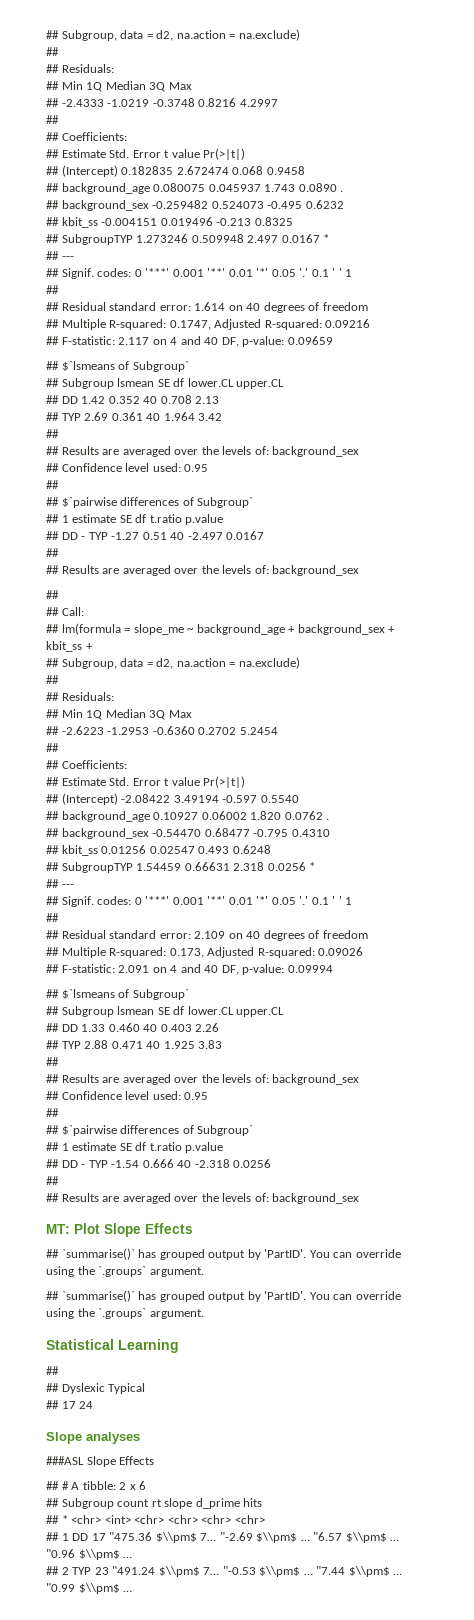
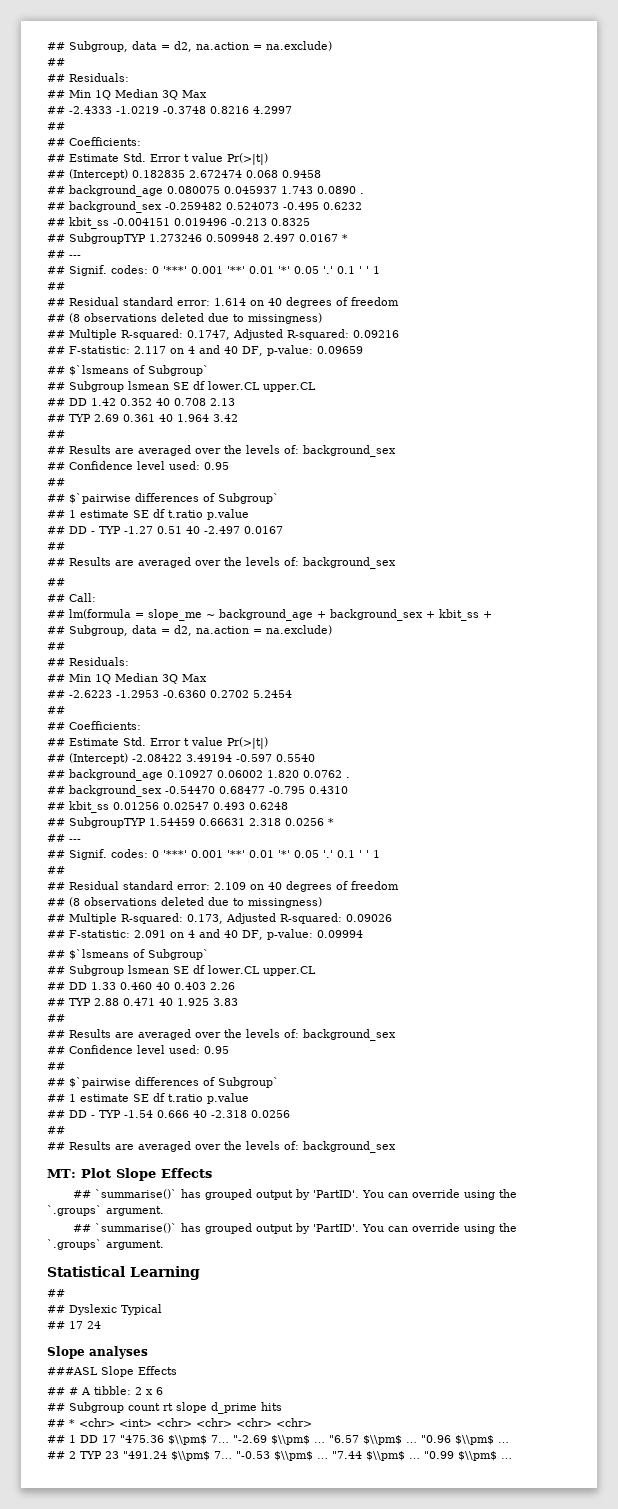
  ## Residual standard error: 1.614 on 40 degrees of freedom
+ ## (8 observations deleted due to missingness)
  ## Residual standard error: 2.109 on 40 degrees of freedom
+ ## (8 observations deleted due to missingness)

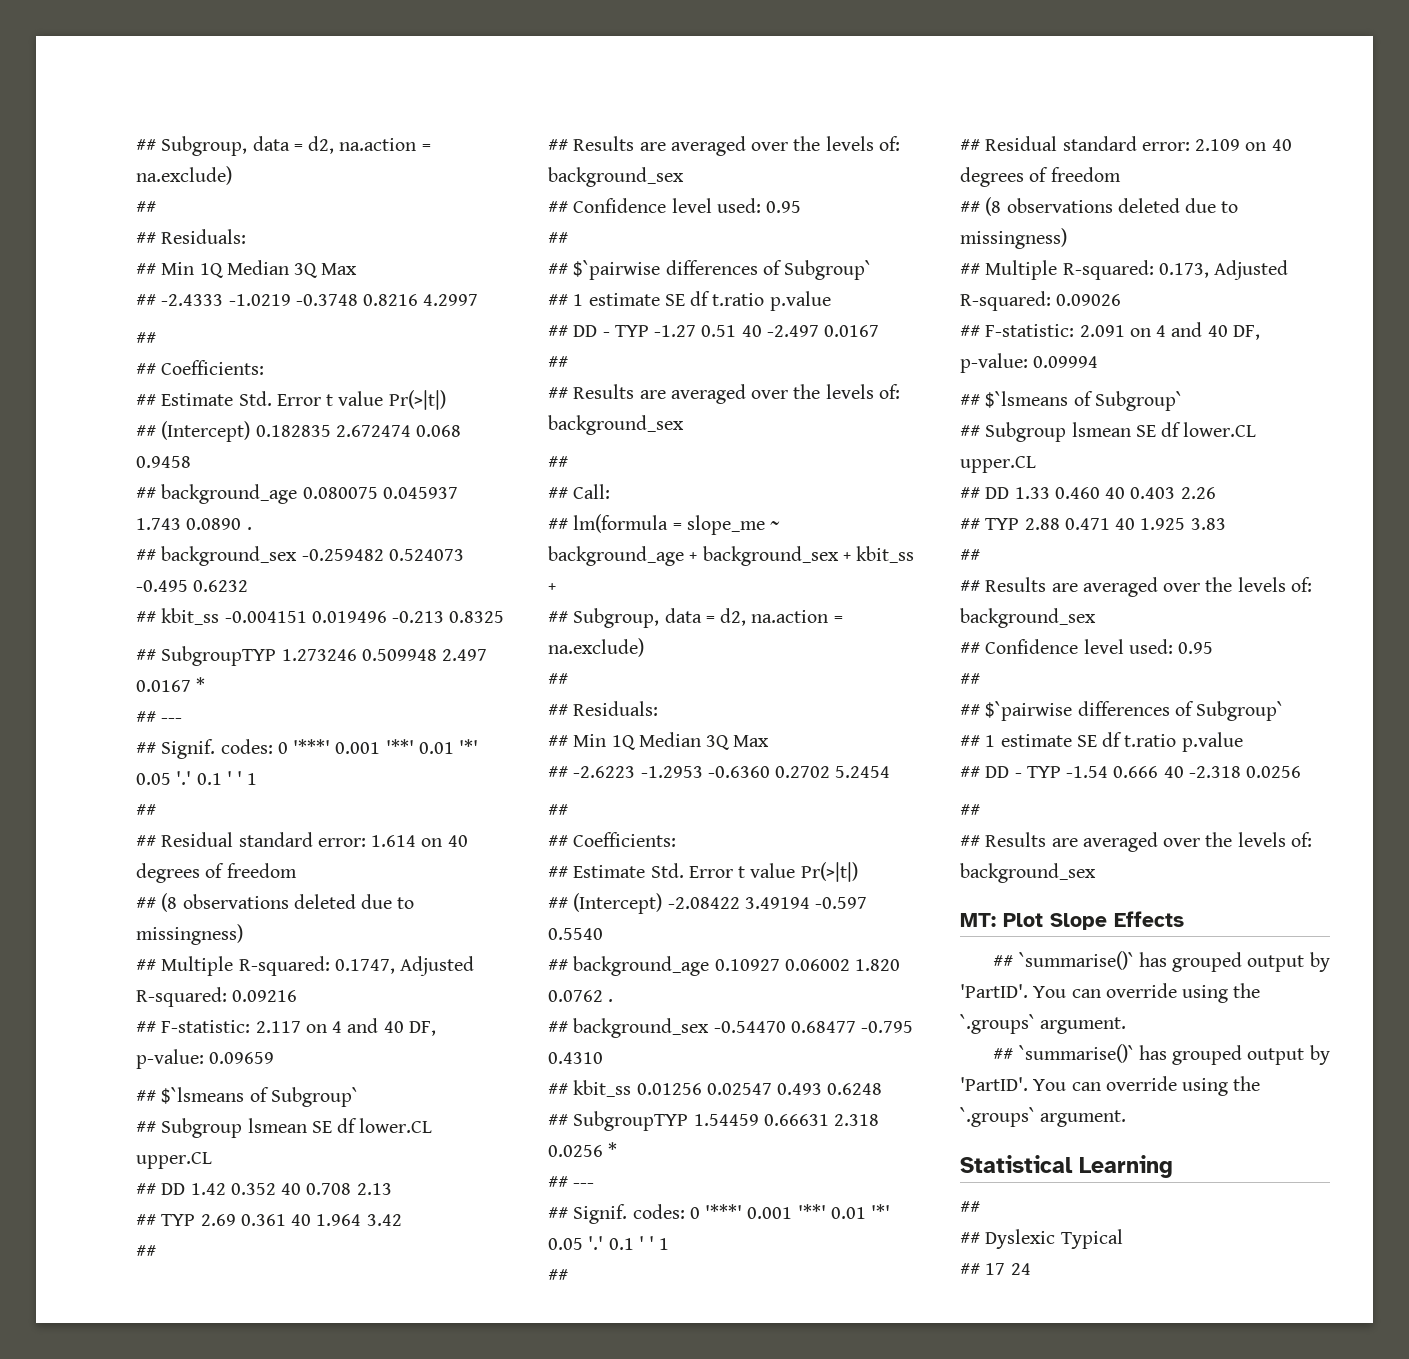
- Slope analyses
- ###ASL Slope Effects
- ## # A tibble: 2 x 6
- ## Subgroup count rt slope d_prime hits
- ## * <chr> <int> <chr> <chr> <chr> <chr>
- ## 1 DD 17 "475.36 $\\pm$ 7… "-2.69 $\\pm$ … "6.57 $\\pm$ … "0.96 $\\pm$ …
- ## 2 TYP 23 "491.24 $\\pm$ 7… "-0.53 $\\pm$ … "7.44 $\\pm$ … "0.99 $\\pm$ …

